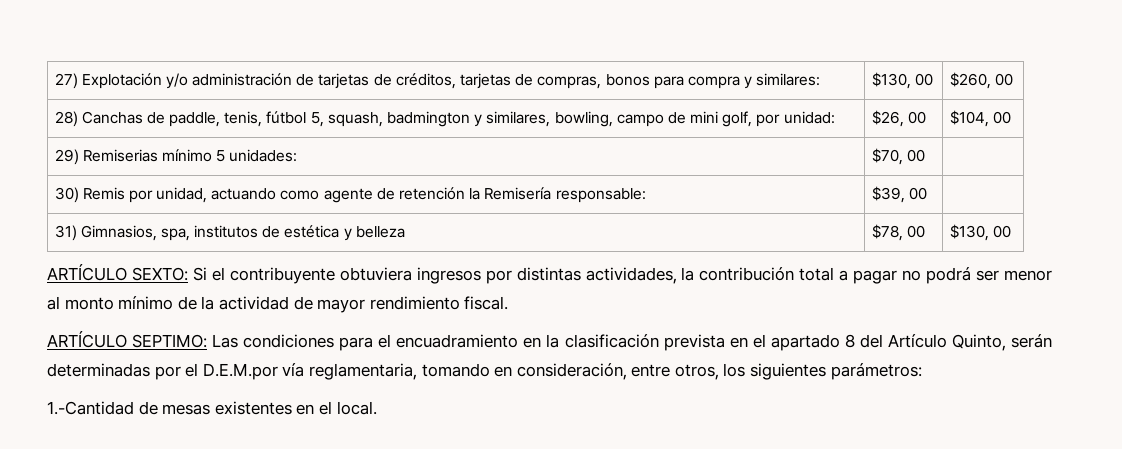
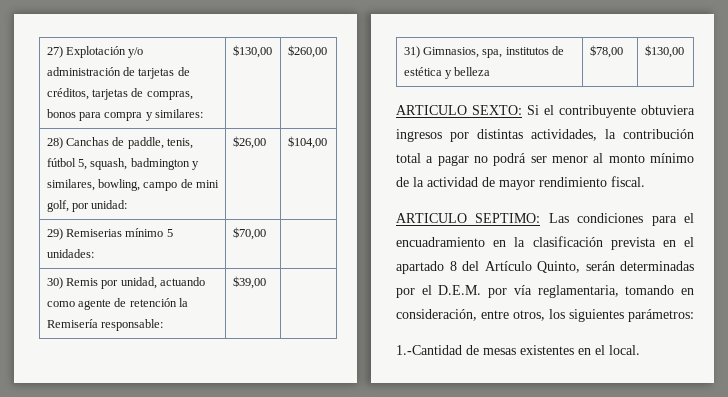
- 27) Explotación y/o administración de tarjetas de créditos, tarjetas de compras, bonos para compra y similares: | $130, 00 | $260, 00
+ 27) Explotación y/o administración de tarjetas de créditos, tarjetas de compras, bonos para compra y similares: | $130,00 | $260,00
- 28) Canchas de paddle, tenis, fútbol 5, squash, badmington y similares, bowling, campo de mini golf, por unidad: | $26, 00 | $104, 00
+ 28) Canchas de paddle, tenis, fútbol 5, squash, badmington y similares, bowling, campo de mini golf, por unidad: | $26,00 | $104,00
- 29) Remiserias mínimo 5 unidades: | $70, 00 |
+ 29) Remiserias mínimo 5 unidades: | $70,00 |
- 30) Remis por unidad, actuando como agente de retención la Remisería responsable: | $39, 00 |
+ 30) Remis por unidad, actuando como agente de retención la Remisería responsable: | $39,00 |
- 31) Gimnasios, spa, institutos de estética y belleza | $78, 00 | $130, 00
- ARTÍCULO SEXTO: Si el contribuyente obtuviera ingresos por distintas actividades, la contribución total a pagar no podrá ser menor al monto mínimo de la actividad de mayor rendimiento fiscal.
+ 31) Gimnasios, spa, institutos de estética y belleza | $78,00 | $130,00
+ ARTICULO SEXTO: Si el contribuyente obtuviera ingresos por distintas actividades, la contribución total a pagar no podrá ser menor al monto mínimo de la actividad de mayor rendimiento fiscal.
- ARTÍCULO SEPTIMO: Las condiciones para el encuadramiento en la clasificación prevista en el apartado 8 del Artículo Quinto, serán determinadas por el D.E.M.por vía reglamentaria, tomando en consideración, entre otros, los siguientes parámetros:
+ ARTICULO SEPTIMO: Las condiciones para el encuadramiento en la clasificación prevista en el apartado 8 del Artículo Quinto, serán determinadas por el D.E.M. por vía reglamentaria, tomando en consideración, entre otros, los siguientes parámetros:

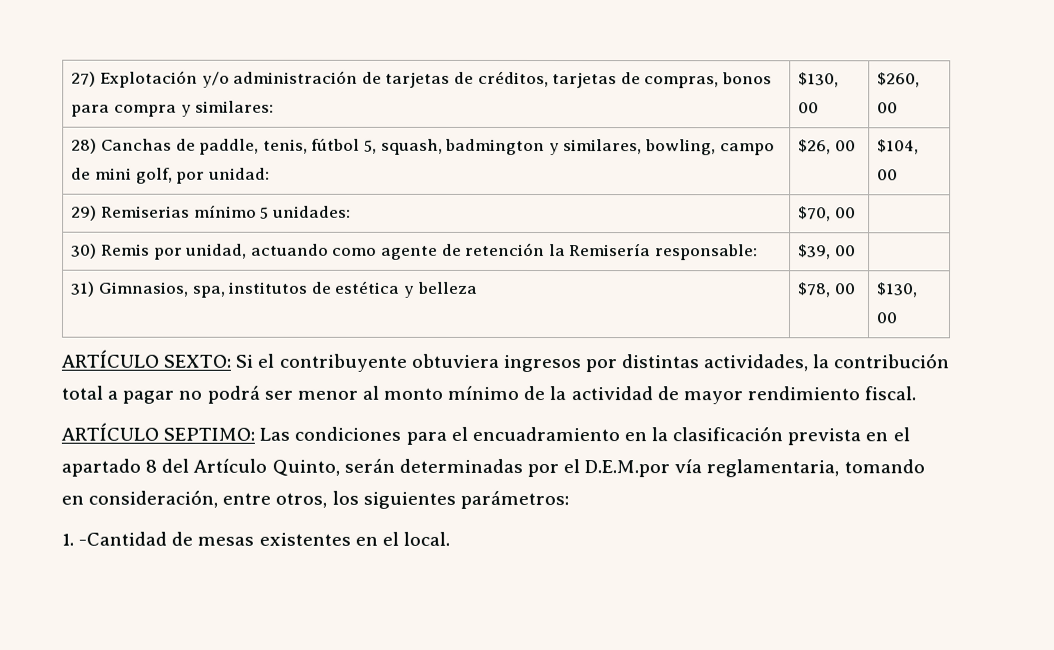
- 27) Explotación y/o administración de tarjetas de créditos, tarjetas de compras, bonos para compra y similares: | $130,00 | $260,00
+ 27) Explotación y/o administración de tarjetas de créditos, tarjetas de compras, bonos para compra y similares: | $130, 00 | $260, 00
- 28) Canchas de paddle, tenis, fútbol 5, squash, badmington y similares, bowling, campo de mini golf, por unidad: | $26,00 | $104,00
+ 28) Canchas de paddle, tenis, fútbol 5, squash, badmington y similares, bowling, campo de mini golf, por unidad: | $26, 00 | $104, 00
- 29) Remiserias mínimo 5 unidades: | $70,00 |
+ 29) Remiserias mínimo 5 unidades: | $70, 00 |
- 30) Remis por unidad, actuando como agente de retención la Remisería responsable: | $39,00 |
+ 30) Remis por unidad, actuando como agente de retención la Remisería responsable: | $39, 00 |
- 31) Gimnasios, spa, institutos de estética y belleza | $78,00 | $130,00
- ARTICULO SEXTO: Si el contribuyente obtuviera ingresos por distintas actividades, la contribución total a pagar no podrá ser menor al monto mínimo de la actividad de mayor rendimiento fiscal.
+ 31) Gimnasios, spa, institutos de estética y belleza | $78, 00 | $130, 00
+ ARTÍCULO SEXTO: Si el contribuyente obtuviera ingresos por distintas actividades, la contribución total a pagar no podrá ser menor al monto mínimo de la actividad de mayor rendimiento fiscal.
- ARTICULO SEPTIMO: Las condiciones para el encuadramiento en la clasificación prevista en el apartado 8 del Artículo Quinto, serán determinadas por el D.E.M. por vía reglamentaria, tomando en consideración, entre otros, los siguientes parámetros:
+ ARTÍCULO SEPTIMO: Las condiciones para el encuadramiento en la clasificación prevista en el apartado 8 del Artículo Quinto, serán determinadas por el D.E.M.por vía reglamentaria, tomando en consideración, entre otros, los siguientes parámetros:
- 1.-Cantidad de mesas existentes en el local.
+ 1. -Cantidad de mesas existentes en el local.

